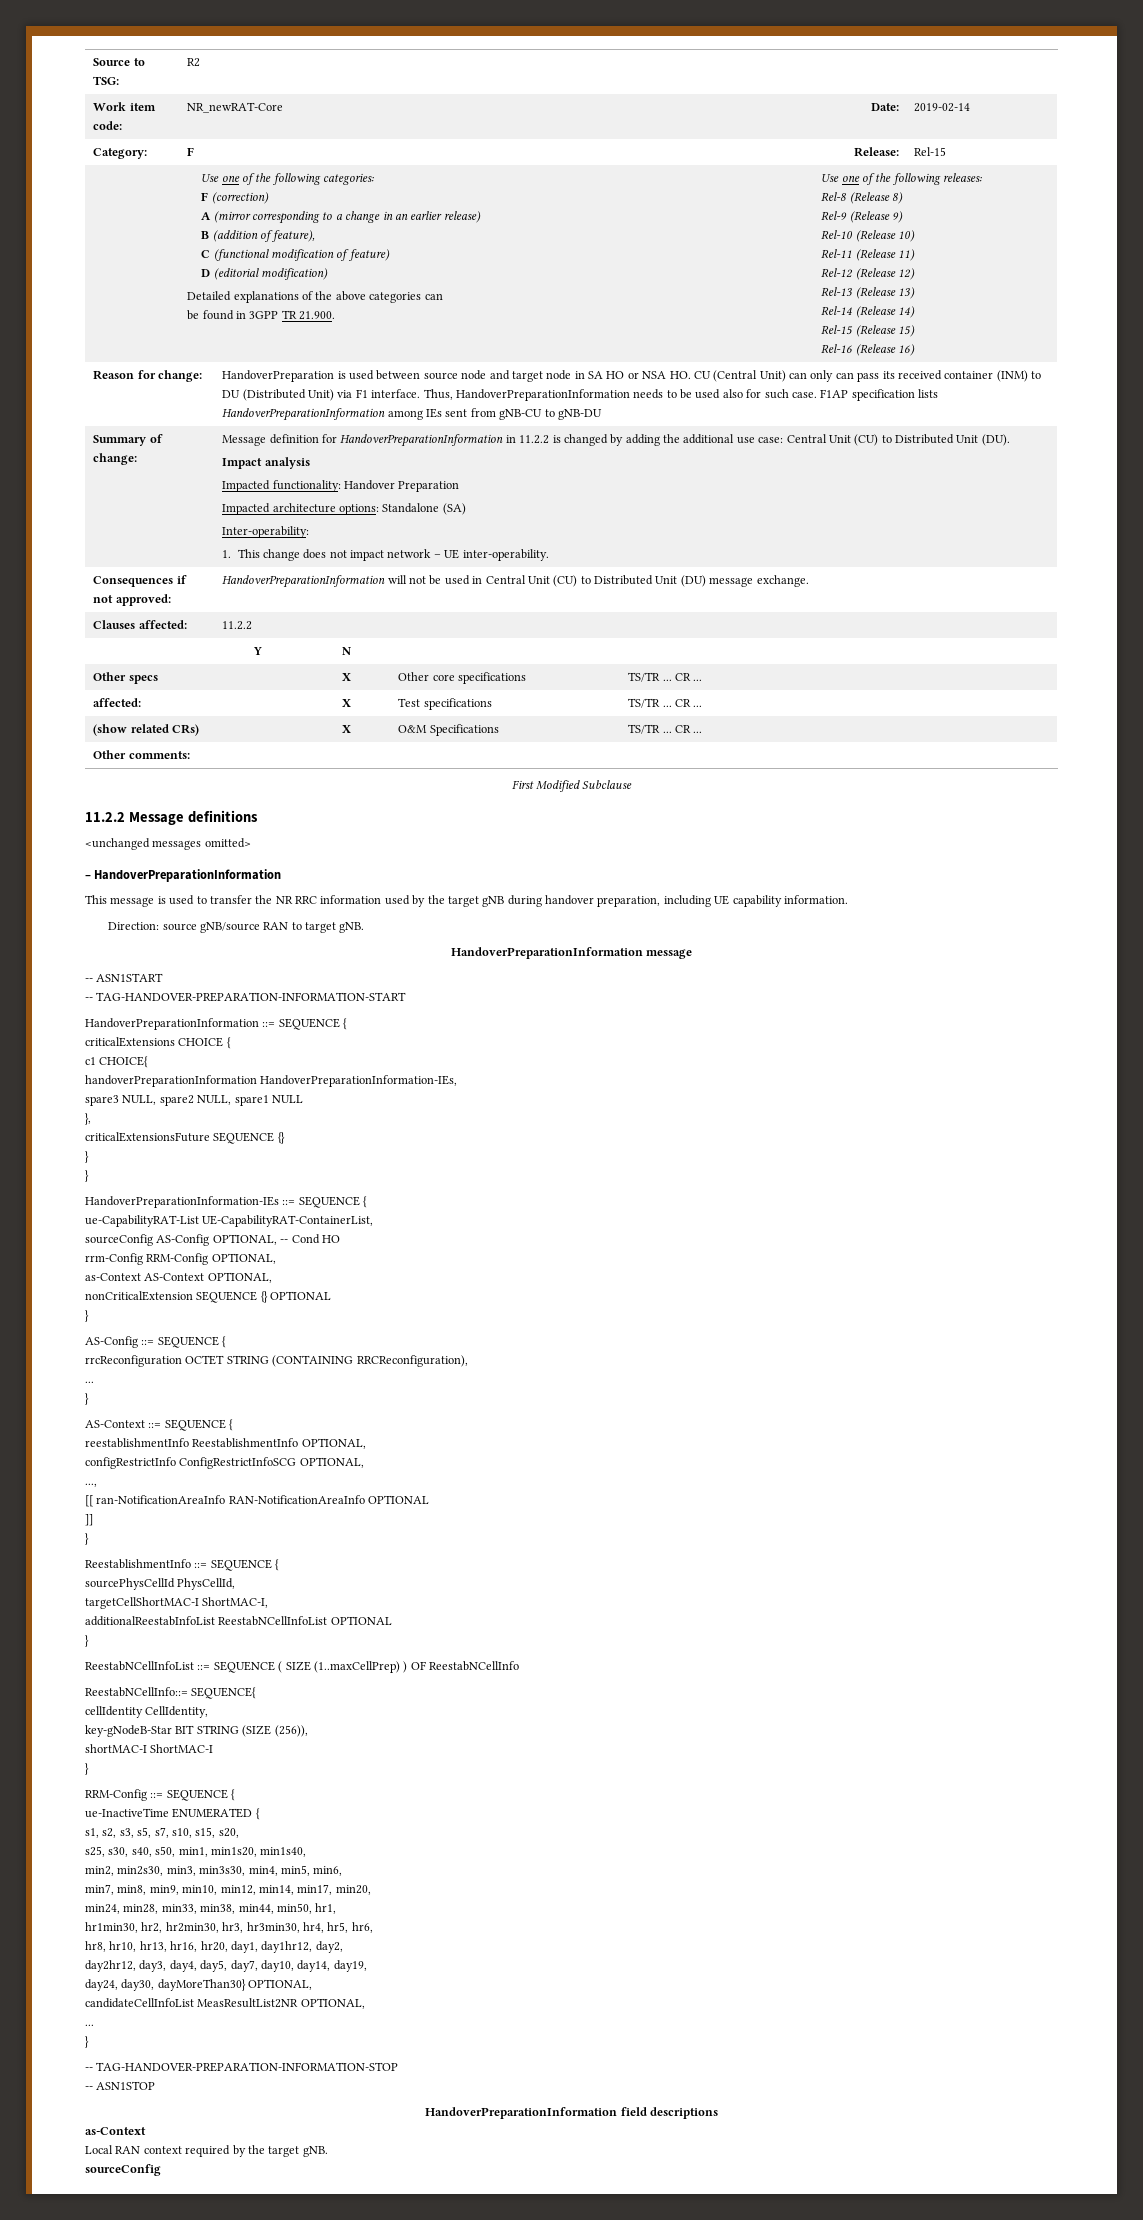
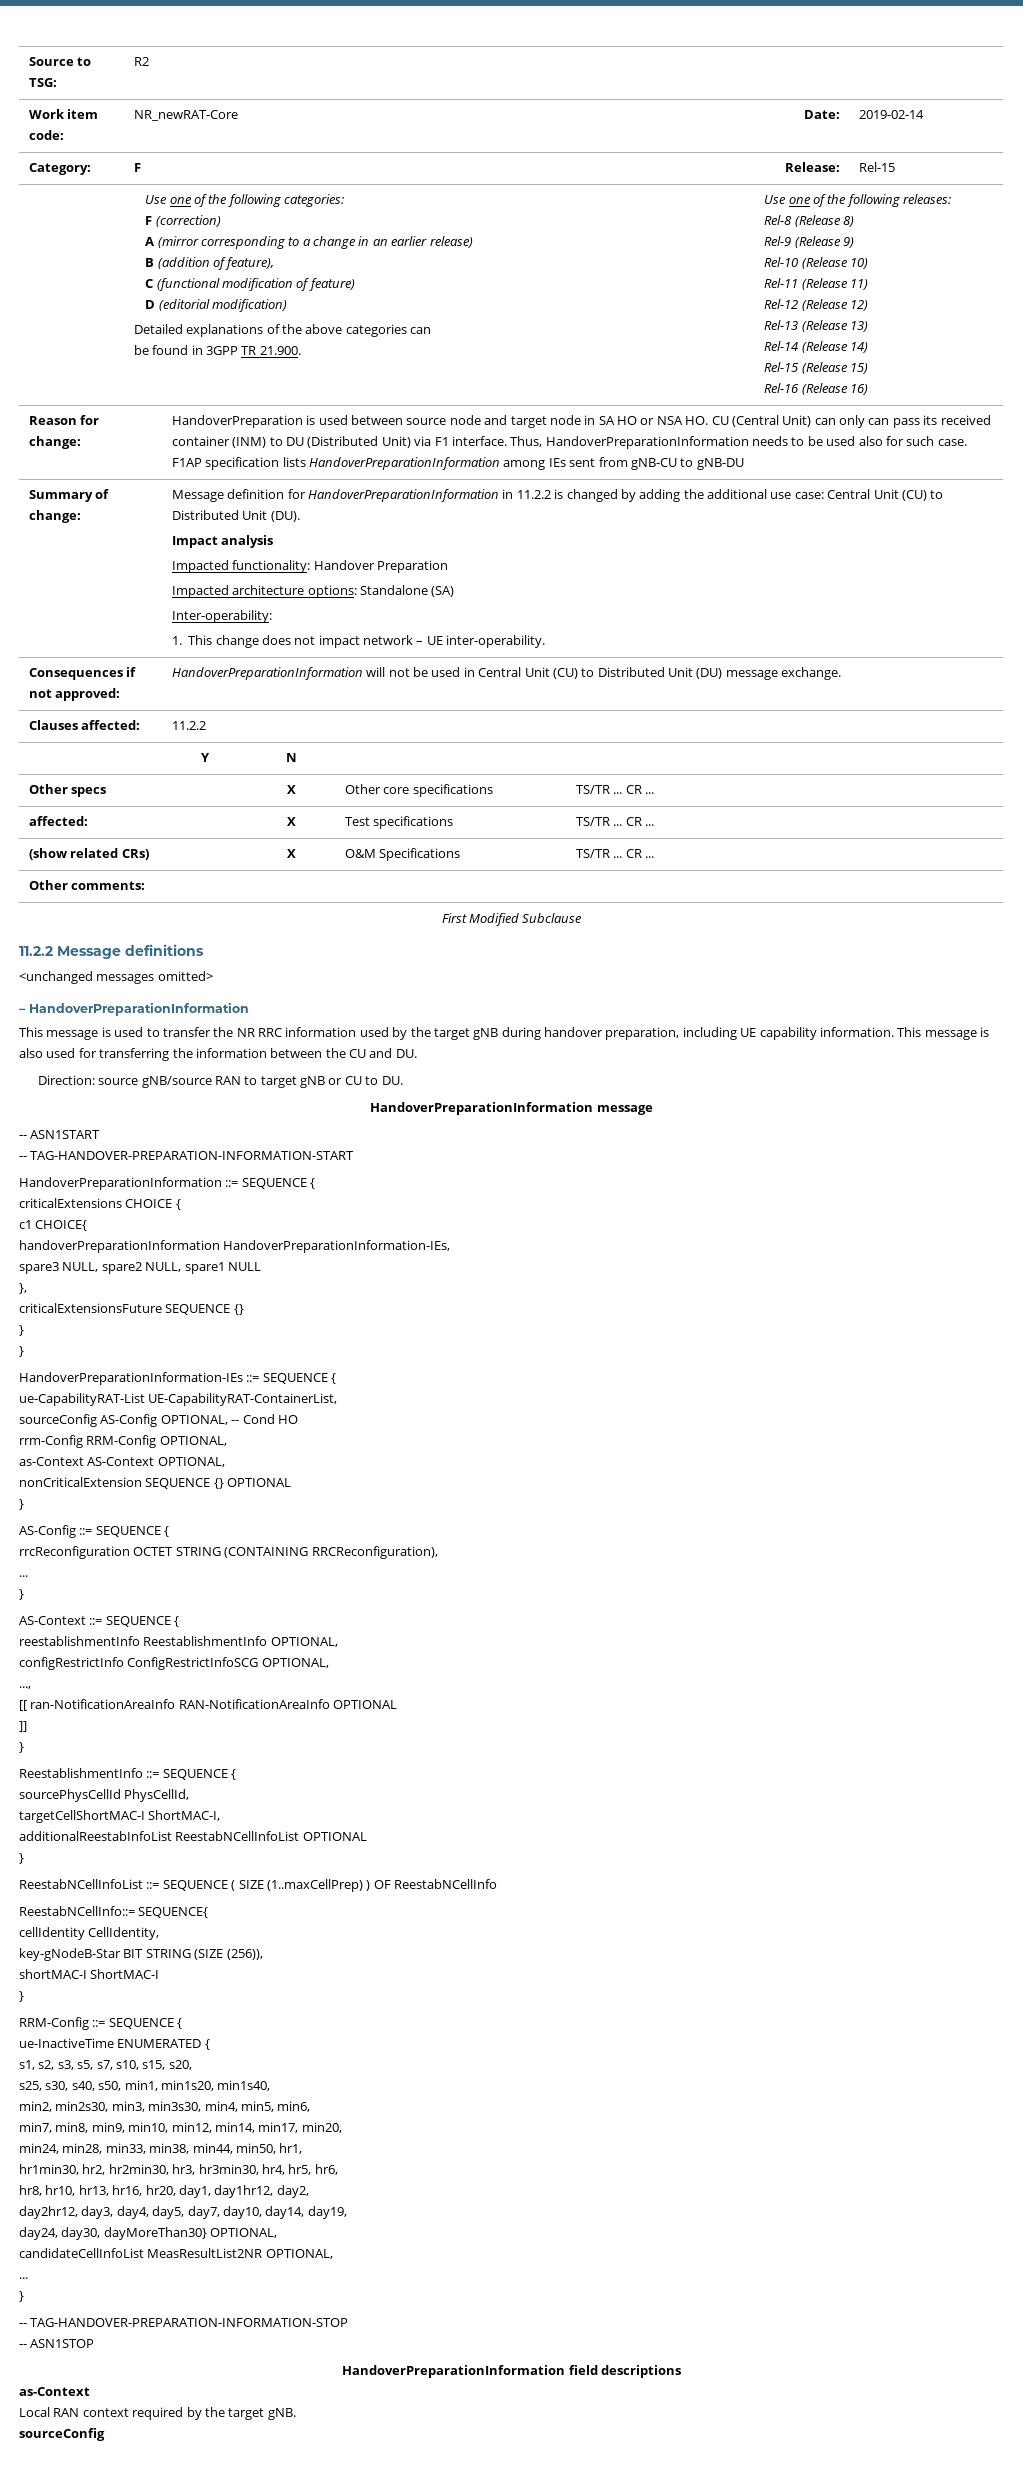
+ This message is also used for transferring the information between the CU and DU.
- Direction: source gNB/source RAN to target gNB.
+ Direction: source gNB/source RAN to target gNB or CU to DU.

